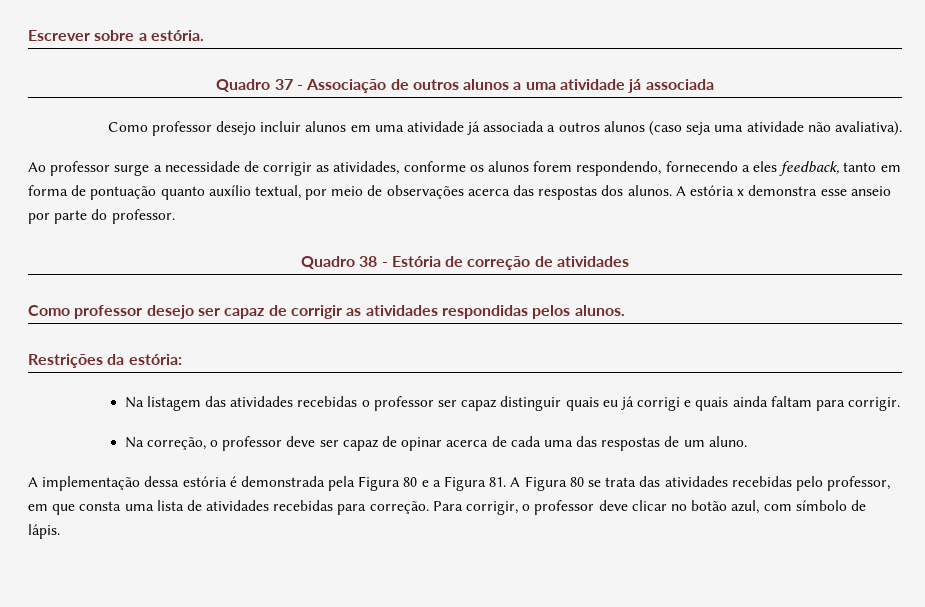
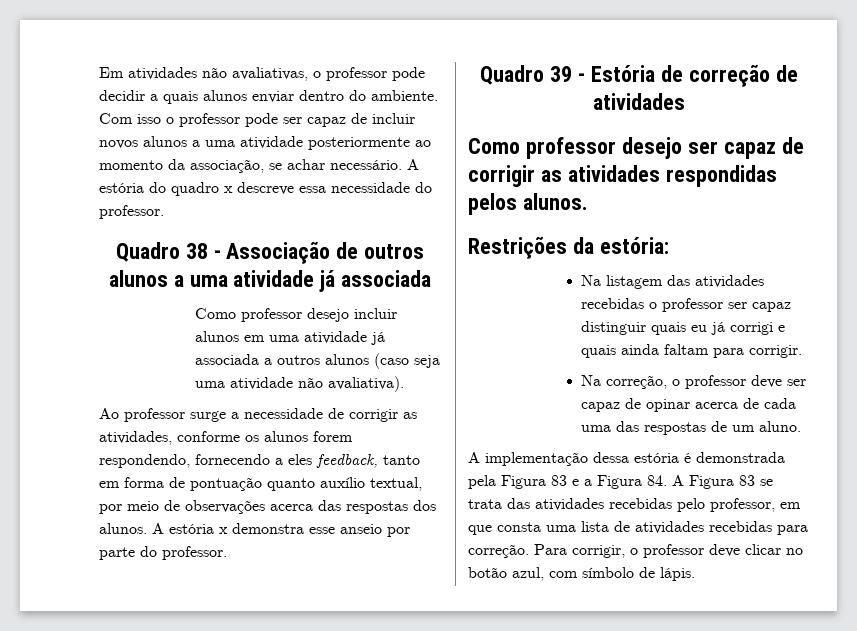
- Escrever sobre a estória.
- Quadro 37 - Associação de outros alunos a uma atividade já associada
+ Em atividades não avaliativas, o professor pode decidir a quais alunos enviar dentro do ambiente. Com isso o professor pode ser capaz de incluir novos alunos a uma atividade posteriormente ao momento da associação, se achar necessário. A estória do quadro x descreve essa necessidade do professor.
+ Quadro 38 - Associação de outros alunos a uma atividade já associada
- Quadro 38 - Estória de correção de atividades
+ Quadro 39 - Estória de correção de atividades
- A implementação dessa estória é demonstrada pela Figura 80 e a Figura 81. A Figura 80 se trata das atividades recebidas pelo professor, em que consta uma lista de atividades recebidas para correção.
+ A implementação dessa estória é demonstrada pela Figura 83 e a Figura 84. A Figura 83 se trata das atividades recebidas pelo professor, em que consta uma lista de atividades recebidas para correção.

